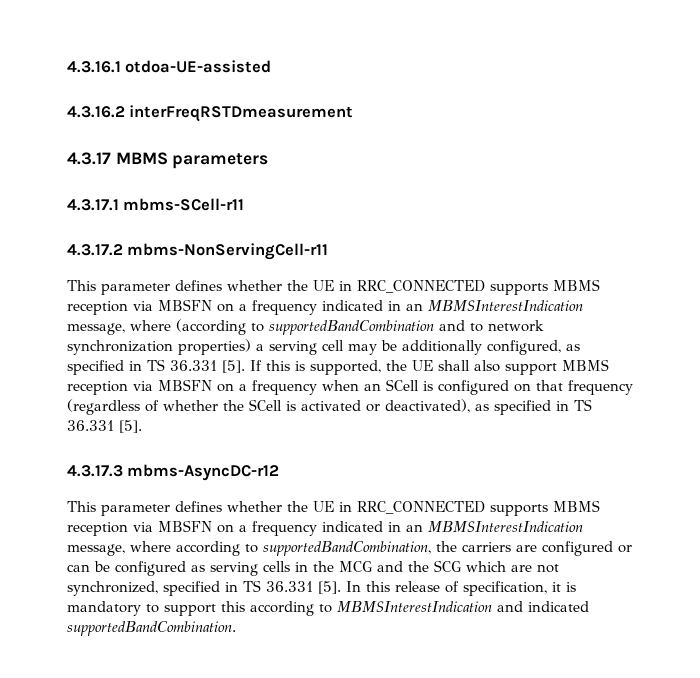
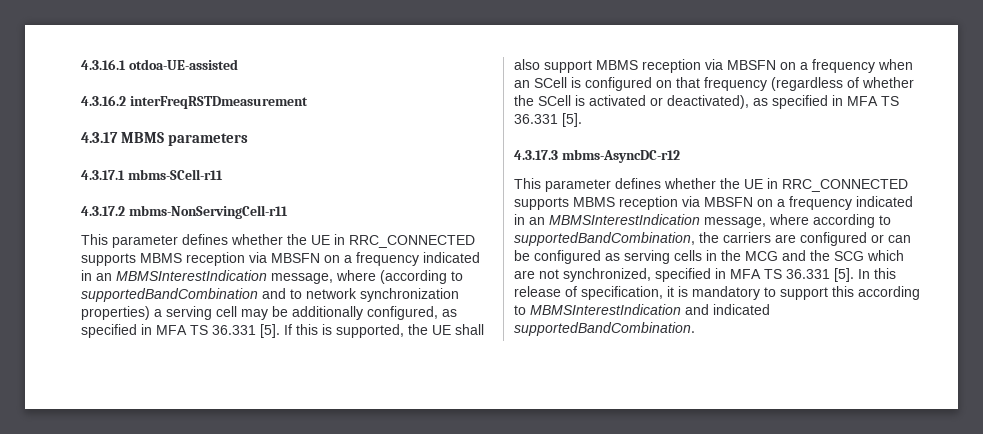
- This parameter defines whether the UE in RRC_CONNECTED supports MBMS reception via MBSFN on a frequency indicated in an MBMSInterestIndication message, where (according to supportedBandCombination and to network synchronization properties) a serving cell may be additionally configured, as specified in TS 36.331 [5].
+ This parameter defines whether the UE in RRC_CONNECTED supports MBMS reception via MBSFN on a frequency indicated in an MBMSInterestIndication message, where (according to supportedBandCombination and to network synchronization properties) a serving cell may be additionally configured, as specified in MFA TS 36.331 [5].
- If this is supported, the UE shall also support MBMS reception via MBSFN on a frequency when an SCell is configured on that frequency (regardless of whether the SCell is activated or deactivated), as specified in TS 36.331 [5].
+ If this is supported, the UE shall also support MBMS reception via MBSFN on a frequency when an SCell is configured on that frequency (regardless of whether the SCell is activated or deactivated), as specified in MFA TS 36.331 [5].
- This parameter defines whether the UE in RRC_CONNECTED supports MBMS reception via MBSFN on a frequency indicated in an MBMSInterestIndication message, where according to supportedBandCombination, the carriers are configured or can be configured as serving cells in the MCG and the SCG which are not synchronized, specified in TS 36.331 [5].
+ This parameter defines whether the UE in RRC_CONNECTED supports MBMS reception via MBSFN on a frequency indicated in an MBMSInterestIndication message, where according to supportedBandCombination, the carriers are configured or can be configured as serving cells in the MCG and the SCG which are not synchronized, specified in MFA TS 36.331 [5].

